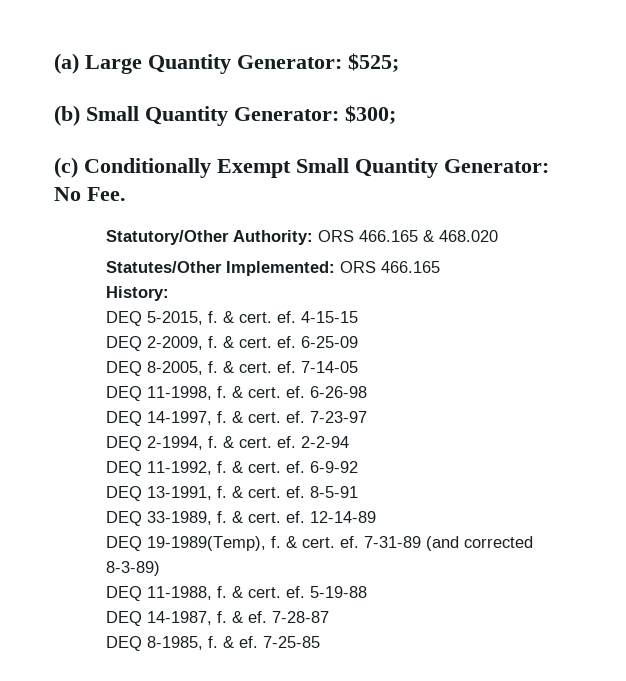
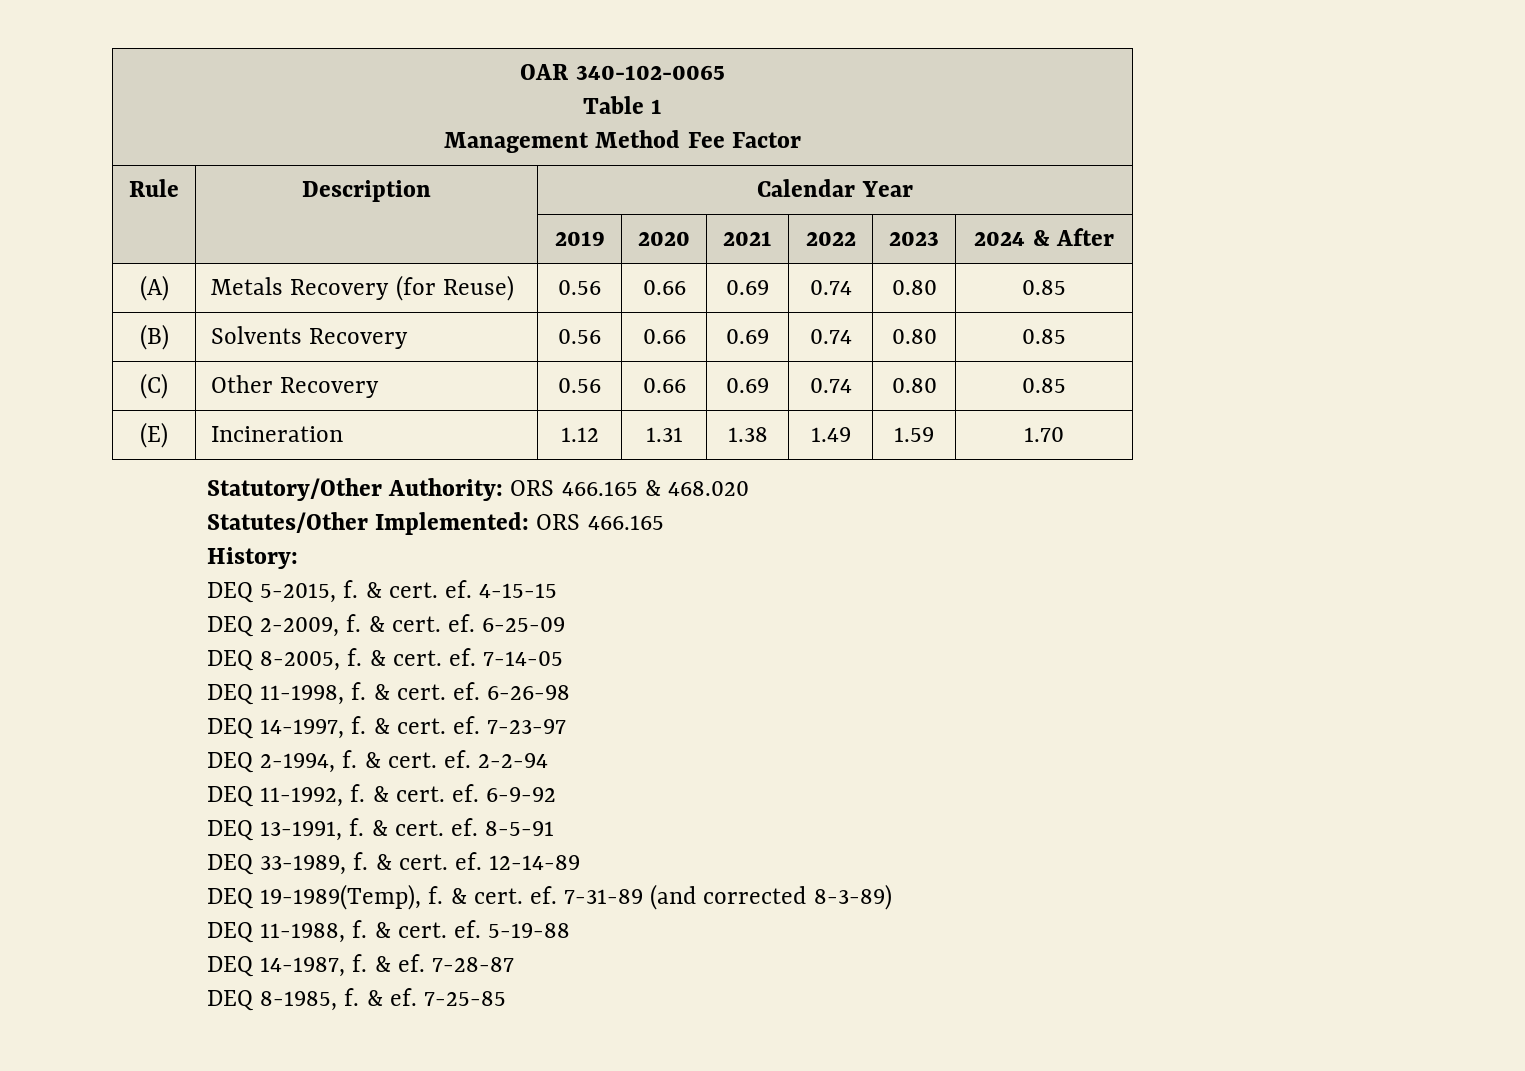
- (a) Large Quantity Generator: $525;
- (b) Small Quantity Generator: $300;
- (c) Conditionally Exempt Small Quantity Generator: No Fee.
+ OAR 340-102-0065
+ Table 1
+ Management Method Fee Factor
+ Rule | Description | Calendar Year
+ | | 2019 | 2020 | 2021 | 2022 | 2023 | 2024 & After
+ (A) | Metals Recovery (for Reuse) | 0.56 | 0.66 | 0.69 | 0.74 | 0.80 | 0.85
+ (B) | Solvents Recovery | 0.56 | 0.66 | 0.69 | 0.74 | 0.80 | 0.85
+ (C) | Other Recovery | 0.56 | 0.66 | 0.69 | 0.74 | 0.80 | 0.85
+ (E) | Incineration | 1.12 | 1.31 | 1.38 | 1.49 | 1.59 | 1.70

